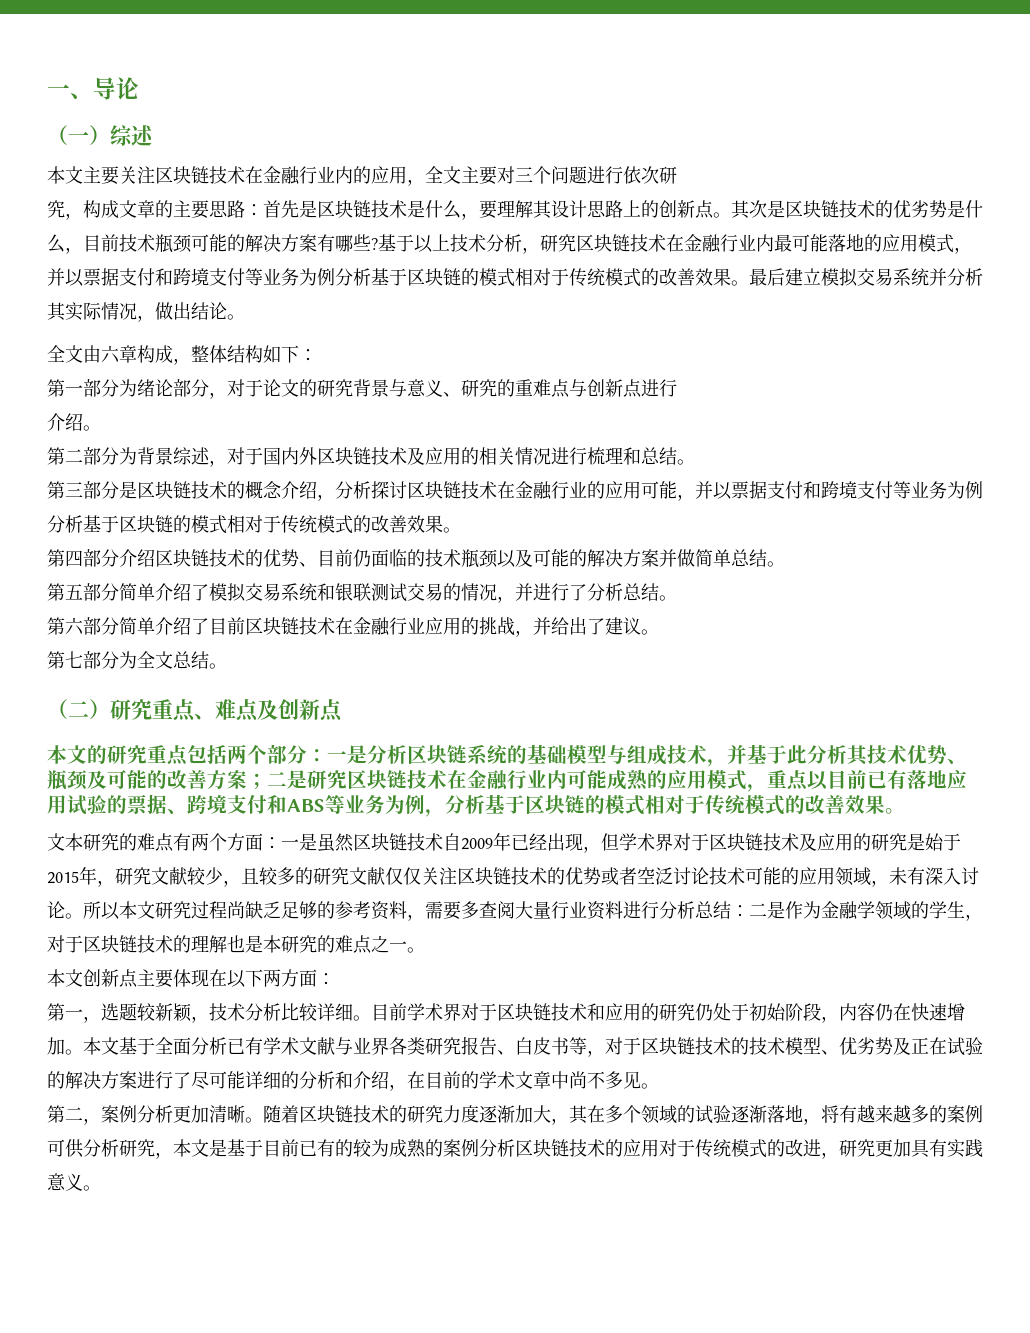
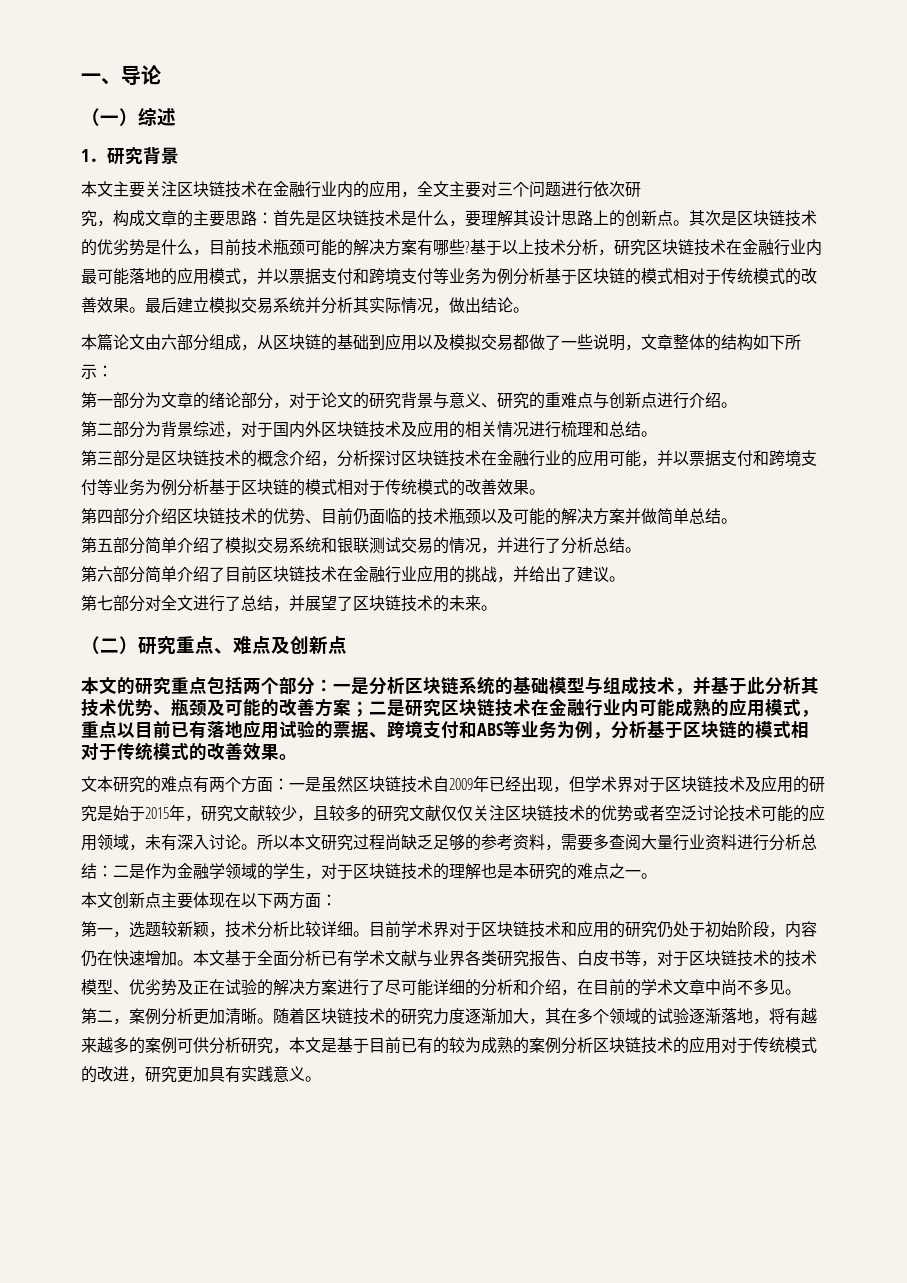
+ 1．研究背景
- 全文由六章构成，整体结构如下：
+ 本篇论文由六部分组成，从区块链的基础到应用以及模拟交易都做了一些说明，文章整体的结构如下所示：
- 第一部分为绪论部分，对于论文的研究背景与意义、研究的重难点与创新点进行
- 介绍。
+ 第一部分为文章的绪论部分，对于论文的研究背景与意义、研究的重难点与创新点进行介绍。
- 第七部分为全文总结。
+ 第七部分对全文进行了总结，并展望了区块链技术的未来。

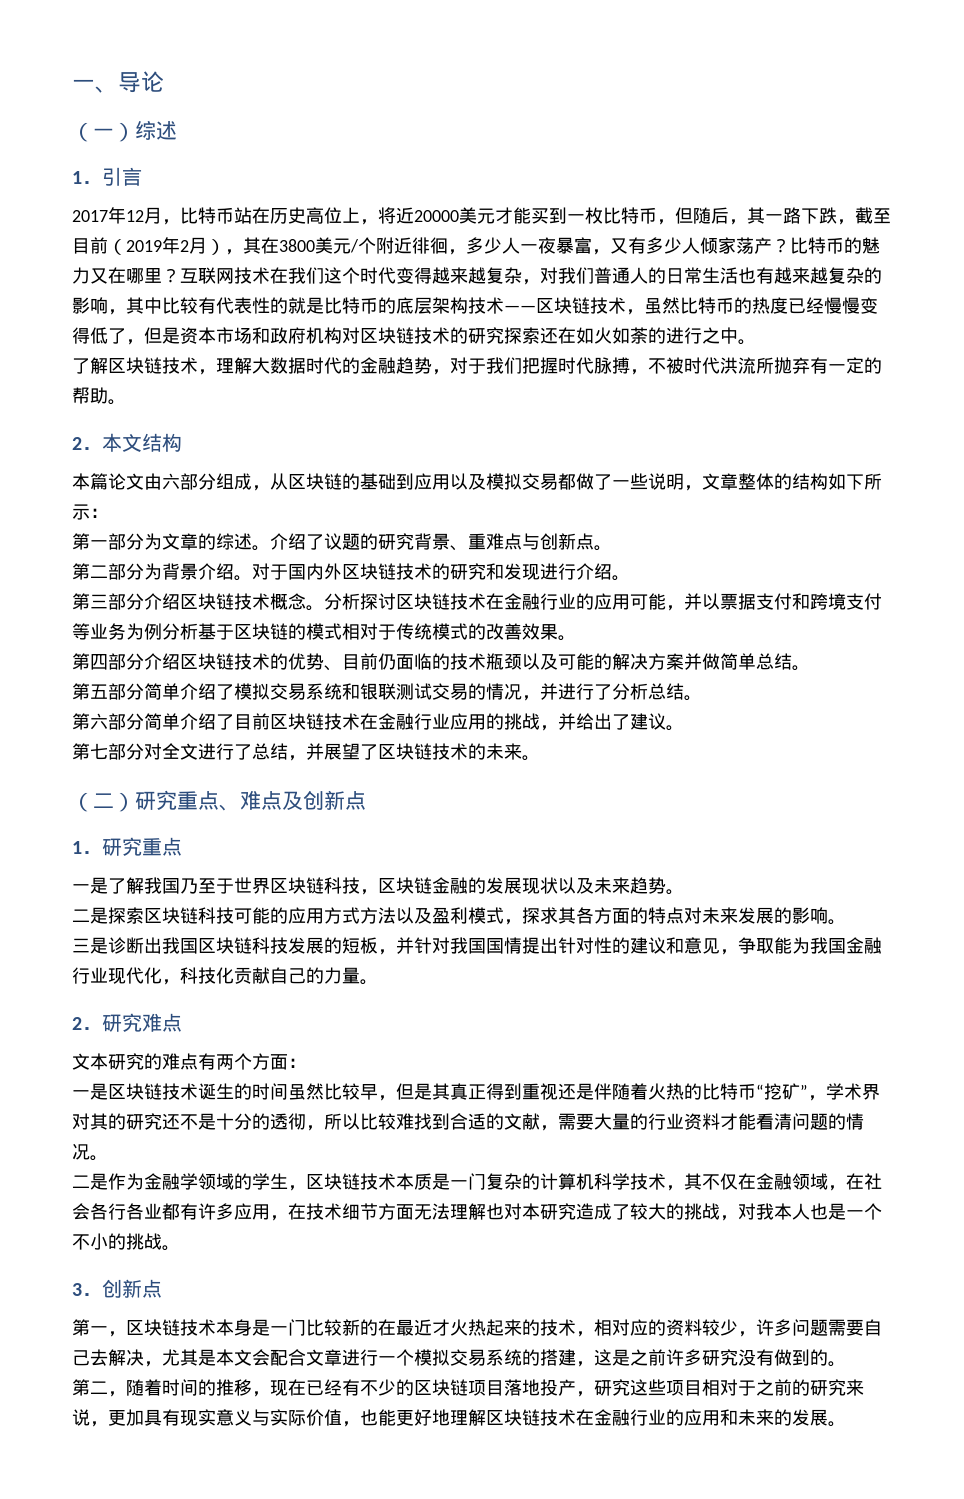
- 1．研究背景
- 本文主要关注区块链技术在金融行业内的应用，全文主要对三个问题进行依次研
- 究，构成文章的主要思路：首先是区块链技术是什么，要理解其设计思路上的创新点。其次是区块链技术的优劣势是什么，目前技术瓶颈可能的解决方案有哪些?基于以上技术分析，研究区块链技术在金融行业内最可能落地的应用模式，并以票据支付和跨境支付等业务为例分析基于区块链的模式相对于传统模式的改善效果。最后建立模拟交易系统并分析其实际情况，做出结论。
+ 1．引言
+ 2017年12月，比特币站在历史高位上，将近20000美元才能买到一枚比特币，但随后，其一路下跌，截至目前（2019年2月），其在3800美元/个附近徘徊，多少人一夜暴富，又有多少人倾家荡产？比特币的魅力又在哪里？互联网技术在我们这个时代变得越来越复杂，对我们普通人的日常生活也有越来越复杂的影响，其中比较有代表性的就是比特币的底层架构技术——区块链技术，虽然比特币的热度已经慢慢变得低了，但是资本市场和政府机构对区块链技术的研究探索还在如火如荼的进行之中。
+ 了解区块链技术，理解大数据时代的金融趋势，对于我们把握时代脉搏，不被时代洪流所抛弃有一定的帮助。
+ 2．本文结构
- 第一部分为文章的绪论部分，对于论文的研究背景与意义、研究的重难点与创新点进行介绍。
+ 第一部分为文章的综述。介绍了议题的研究背景、重难点与创新点。
- 第二部分为背景综述，对于国内外区块链技术及应用的相关情况进行梳理和总结。
+ 第二部分为背景介绍。对于国内外区块链技术的研究和发现进行介绍。
- 第三部分是区块链技术的概念介绍，分析探讨区块链技术在金融行业的应用可能，并以票据支付和跨境支付等业务为例分析基于区块链的模式相对于传统模式的改善效果。
+ 第三部分介绍区块链技术概念。分析探讨区块链技术在金融行业的应用可能，并以票据支付和跨境支付等业务为例分析基于区块链的模式相对于传统模式的改善效果。
- 本文的研究重点包括两个部分：一是分析区块链系统的基础模型与组成技术，并基于此分析其技术优势、瓶颈及可能的改善方案；二是研究区块链技术在金融行业内可能成熟的应用模式，重点以目前已有落地应用试验的票据、跨境支付和ABS等业务为例，分析基于区块链的模式相对于传统模式的改善效果。
+ 1．研究重点
+ 一是了解我国乃至于世界区块链科技，区块链金融的发展现状以及未来趋势。
+ 二是探索区块链科技可能的应用方式方法以及盈利模式，探求其各方面的特点对未来发展的影响。
+ 三是诊断出我国区块链科技发展的短板，并针对我国国情提出针对性的建议和意见，争取能为我国金融行业现代化，科技化贡献自己的力量。
+ 2．研究难点
- 文本研究的难点有两个方面：一是虽然区块链技术自2009年已经出现，但学术界对于区块链技术及应用的研究是始于2015年，研究文献较少，且较多的研究文献仅仅关注区块链技术的优势或者空泛讨论技术可能的应用领域，未有深入讨论。所以本文研究过程尚缺乏足够的参考资料，需要多查阅大量行业资料进行分析总结：二是作为金融学领域的学生，对于区块链技术的理解也是本研究的难点之一。
- 本文创新点主要体现在以下两方面：
- 第一，选题较新颖，技术分析比较详细。目前学术界对于区块链技术和应用的研究仍处于初始阶段，内容仍在快速增加。本文基于全面分析已有学术文献与业界各类研究报告、白皮书等，对于区块链技术的技术模型、优劣势及正在试验的解决方案进行了尽可能详细的分析和介绍，在目前的学术文章中尚不多见。
- 第二，案例分析更加清晰。随着区块链技术的研究力度逐渐加大，其在多个领域的试验逐渐落地，将有越来越多的案例可供分析研究，本文是基于目前已有的较为成熟的案例分析区块链技术的应用对于传统模式的改进，研究更加具有实践意义。
+ 文本研究的难点有两个方面：
+ 一是区块链技术诞生的时间虽然比较早，但是其真正得到重视还是伴随着火热的比特币“挖矿”，学术界对其的研究还不是十分的透彻，所以比较难找到合适的文献，需要大量的行业资料才能看清问题的情况。
+ 二是作为金融学领域的学生，区块链技术本质是一门复杂的计算机科学技术，其不仅在金融领域，在社会各行各业都有许多应用，在技术细节方面无法理解也对本研究造成了较大的挑战，对我本人也是一个不小的挑战。
+ 3．创新点
+ 第一，区块链技术本身是一门比较新的在最近才火热起来的技术，相对应的资料较少，许多问题需要自己去解决，尤其是本文会配合文章进行一个模拟交易系统的搭建，这是之前许多研究没有做到的。
+ 第二，随着时间的推移，现在已经有不少的区块链项目落地投产，研究这些项目相对于之前的研究来说，更加具有现实意义与实际价值，也能更好地理解区块链技术在金融行业的应用和未来的发展。

